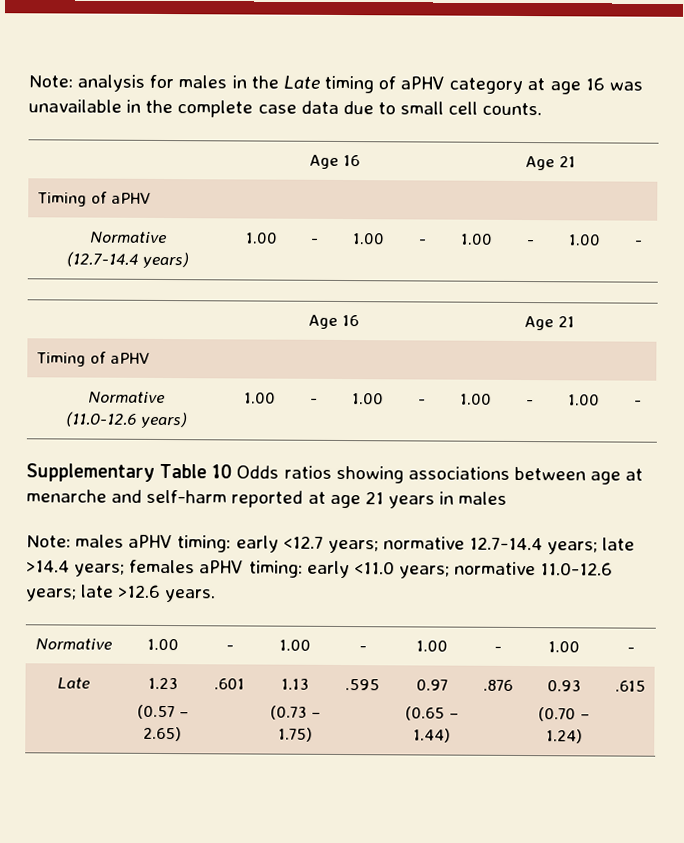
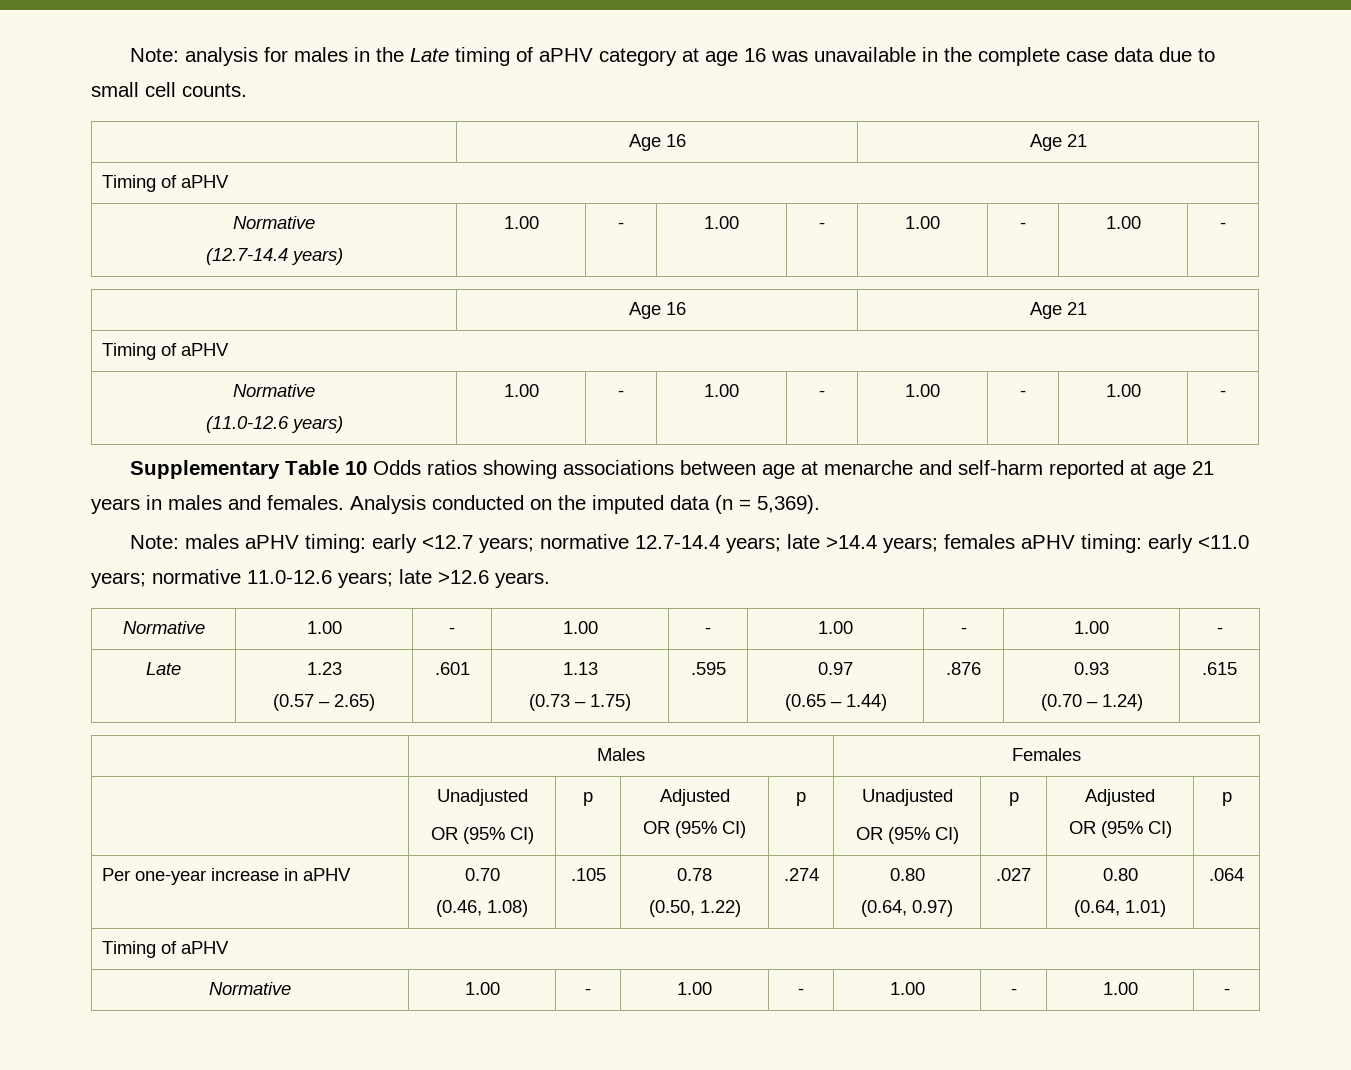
- Supplementary Table 10 Odds ratios showing associations between age at menarche and self-harm reported at age 21 years in males
+ Supplementary Table 10 Odds ratios showing associations between age at menarche and self-harm reported at age 21 years in males and females. Analysis conducted on the imputed data (n = 5,369).
+ | Males | Females
+ | Unadjusted
+ OR (95% CI) | p | Adjusted
+ OR (95% CI) | p | Unadjusted
+ OR (95% CI) | p | Adjusted
+ OR (95% CI) | p
+ Per one-year increase in aPHV | 0.70
+ (0.46, 1.08) | .105 | 0.78
+ (0.50, 1.22) | .274 | 0.80
+ (0.64, 0.97) | .027 | 0.80
+ (0.64, 1.01) | .064
+ Timing of aPHV
+ Normative | 1.00 | - | 1.00 | - | 1.00 | - | 1.00 | -

